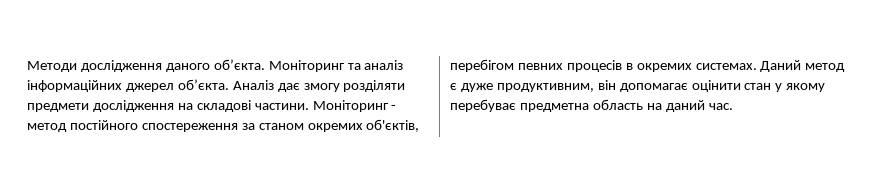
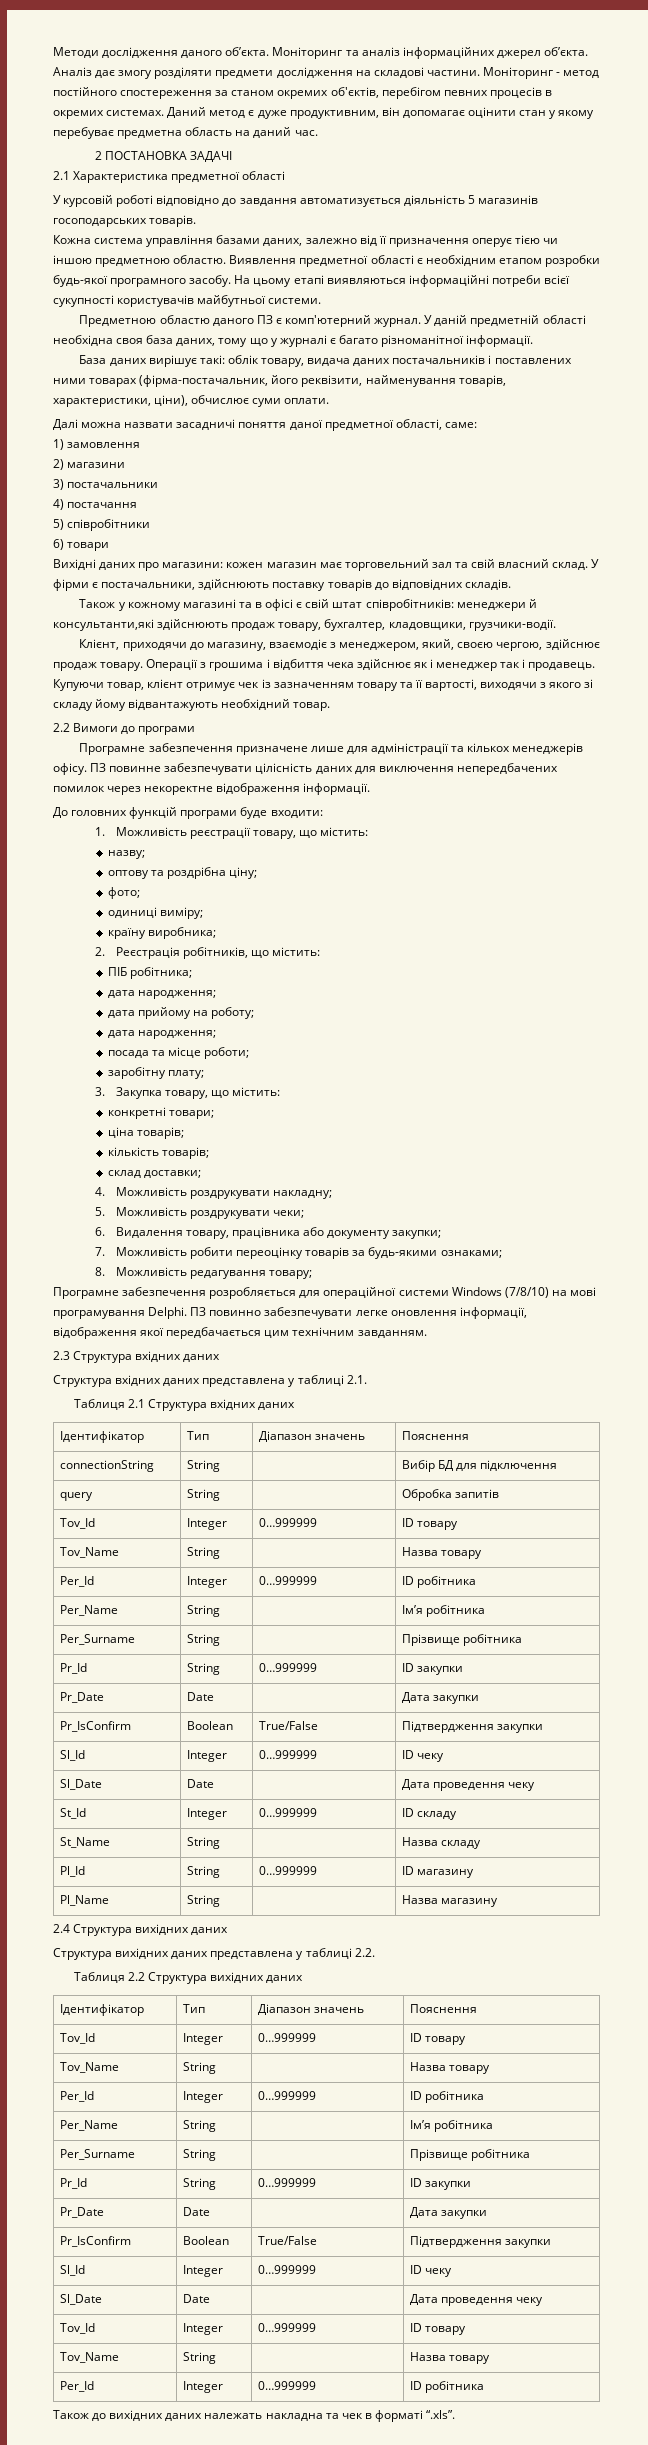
+ 2 ПОСТАНОВКА ЗАДАЧІ
+ 2.1 Характеристика предметної області
+ У курсовій роботі відповідно до завдання автоматизується діяльність 5 магазинів госоподарських товарів.
+ Кожна система управління базами даних, залежно від її призначення оперує тією чи іншою предметною областю. Виявлення предметної області є необхідним етапом розробки будь-якої програмного засобу. На цьому етапі виявляються інформаційні потреби всієї сукупності користувачів майбутньої системи.
+ Предметною областю даного ПЗ є комп'ютерний журнал. У даній предметній області необхідна своя база даних, тому що у журналі є багато різноманітної інформації.
+ База даних вирішує такі: облік товару, видача даних постачальників і поставлених ними товарах (фірма-постачальник, його реквізити, найменування товарів, характеристики, ціни), обчислює суми оплати.
+ Далі можна назвати засадничі поняття даної предметної області, саме:
+ 1) замовлення
+ 2) магазини
+ 3) постачальники
+ 4) постачання
+ 5) співробітники
+ 6) товари
+ Вихідні даних про магазини: кожен магазин має торговельний зал та свій власний склад. У фірми є постачальники, здійснюють поставку товарів до відповідних складів.
+ Також у кожному магазині та в офісі є свій штат співробітників: менеджери й консультанти,які здійснюють продаж товару, бухгалтер, кладовщики, грузчики-водії.
+ Клієнт, приходячи до магазину, взаємодіє з менеджером, який, своєю чергою, здійснює продаж товару. Операції з грошима і відбиття чека здійснює як і менеджер так і продавець. Купуючи товар, клієнт отримує чек із зазначенням товару та її вартості, виходячи з якого зі складу йому відвантажують необхідний товар.
+ 2.2 Вимоги до програми
+ Програмне забезпечення призначене лише для адміністрації та кількох менеджерів офісу. ПЗ повинне забезпечувати цілісність даних для виключення непередбачених помилок через некоректне відображення інформації.
+ До головних функцій програми буде входити:
+ 1. Можливість реєстрації товару, що містить:
+ назву;
+ оптову та роздрібна ціну;
+ фото;
+ одиниці виміру;
+ країну виробника;
+ 2. Реєстрація робітників, що містить:
+ ПІБ робітника;
+ дата народження;
+ дата прийому на роботу;
+ дата народження;
+ посада та місце роботи;
+ заробітну плату;
+ 3. Закупка товару, що містить:
+ конкретні товари;
+ ціна товарів;
+ кількість товарів;
+ склад доставки;
+ 4. Можливість роздрукувати накладну;
+ 5. Можливість роздрукувати чеки;
+ 6. Видалення товару, працівника або документу закупки;
+ 7. Можливість робити переоцінку товарів за будь-якими ознаками;
+ 8. Можливість редагування товару;
+ Програмне забезпечення розробляється для операційної системи Windows (7/8/10) на мові програмування Delphi. ПЗ повинно забезпечувати легке оновлення інформації, відображення якої передбачається цим технічним завданням.
+ 2.3 Структура вхідних даних
+ Структура вхідних даних представлена у таблиці 2.1.
+ Таблиця 2.1 Структура вхідних даних
+ Ідентифікатор | Тип | Діапазон значень | Пояснення
+ connectionString | String | | Вибір БД для підключення
+ query | String | | Обробка запитів
+ Tov_Id | Integer | 0…999999 | ID товару
+ Tov_Name | String | | Назва товару
+ Per_Id | Integer | 0…999999 | ID робітника
+ Per_Name | String | | Ім’я робітника
+ Per_Surname | String | | Прізвище робітника
+ Pr_Id | String | 0…999999 | ID закупки
+ Pr_Date | Date | | Дата закупки
+ Pr_IsConfirm | Boolean | True/False | Підтвердження закупки
+ Sl_Id | Integer | 0…999999 | ID чеку
+ Sl_Date | Date | | Дата проведення чеку
+ St_Id | Integer | 0…999999 | ID складу
+ St_Name | String | | Назва складу
+ Pl_Id | String | 0…999999 | ID магазину
+ Pl_Name | String | | Назва магазину
+ 2.4 Структура вихідних даних
+ Структура вихідних даних представлена у таблиці 2.2.
+ Таблиця 2.2 Структура вихідних даних
+ Ідентифікатор | Тип | Діапазон значень | Пояснення
+ Tov_Id | Integer | 0…999999 | ID товару
+ Tov_Name | String | | Назва товару
+ Per_Id | Integer | 0…999999 | ID робітника
+ Per_Name | String | | Ім’я робітника
+ Per_Surname | String | | Прізвище робітника
+ Pr_Id | String | 0…999999 | ID закупки
+ Pr_Date | Date | | Дата закупки
+ Pr_IsConfirm | Boolean | True/False | Підтвердження закупки
+ Sl_Id | Integer | 0…999999 | ID чеку
+ Sl_Date | Date | | Дата проведення чеку
+ Tov_Id | Integer | 0…999999 | ID товару
+ Tov_Name | String | | Назва товару
+ Per_Id | Integer | 0…999999 | ID робітника
+ Також до вихідних даних належать накладна та чек в форматі “.xls”.

